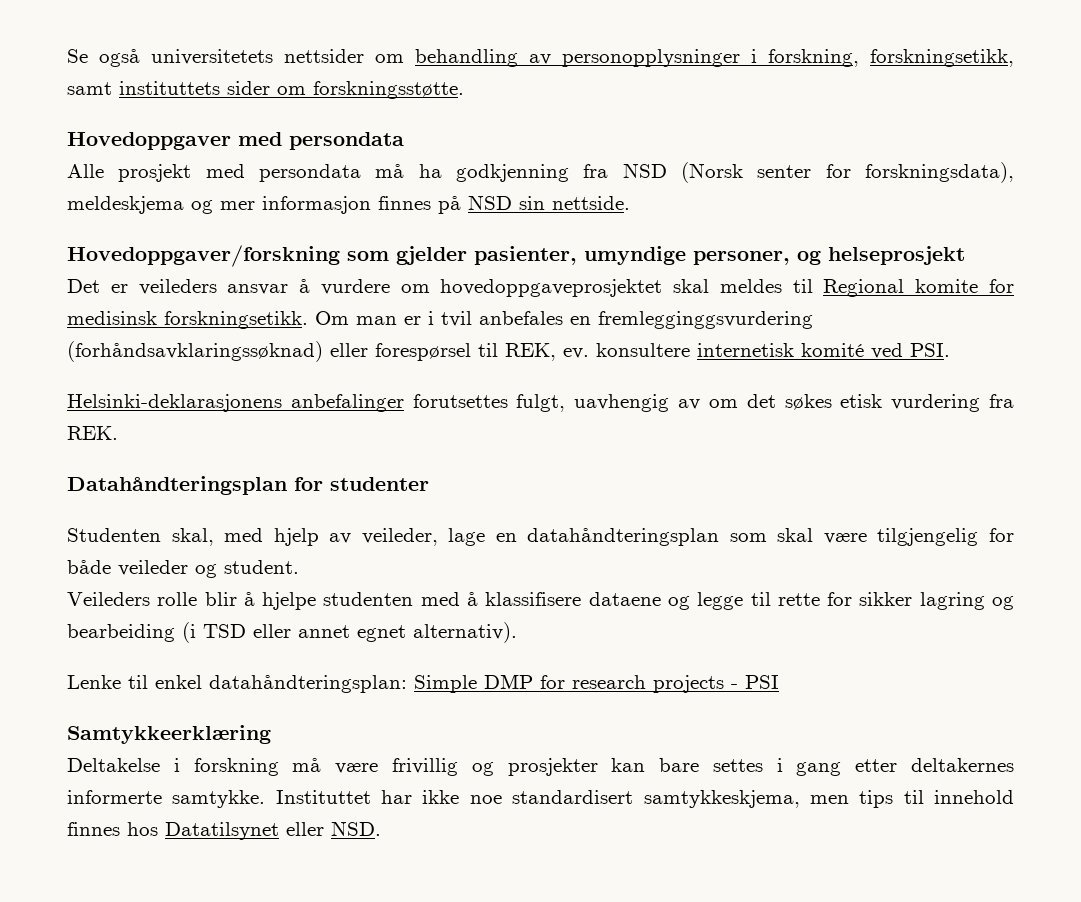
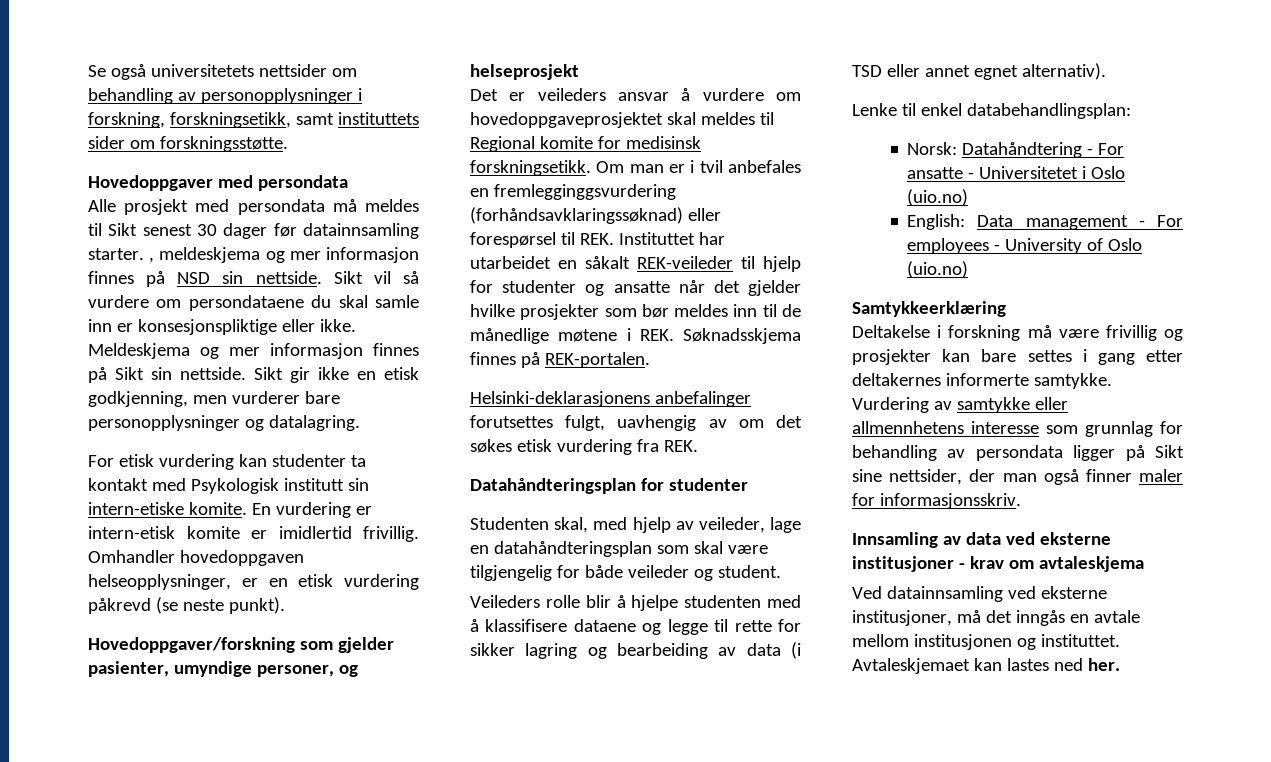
- Alle prosjekt med persondata må ha godkjenning fra NSD (Norsk senter for forskningsdata), meldeskjema og mer informasjon finnes på NSD sin nettside.
+ Alle prosjekt med persondata må meldes til Sikt senest 30 dager før datainnsamling starter. , meldeskjema og mer informasjon finnes på NSD sin nettside. Sikt vil så vurdere om persondataene du skal samle inn er konsesjonspliktige eller ikke. Meldeskjema og mer informasjon finnes på Sikt sin nettside. Sikt gir ikke en etisk godkjenning, men vurderer bare personopplysninger og datalagring.
+ For etisk vurdering kan studenter ta kontakt med Psykologisk institutt sin intern-etiske komite. En vurdering er intern-etisk komite er imidlertid frivillig. Omhandler hovedoppgaven helseopplysninger, er en etisk vurdering påkrevd (se neste punkt).
- Om man er i tvil anbefales en fremlegginggsvurdering (forhåndsavklaringssøknad) eller forespørsel til REK, ev. konsultere internetisk komité ved PSI.
+ Om man er i tvil anbefales en fremlegginggsvurdering (forhåndsavklaringssøknad) eller forespørsel til REK. Instituttet har utarbeidet en såkalt REK-veileder til hjelp for studenter og ansatte når det gjelder hvilke prosjekter som bør meldes inn til de månedlige møtene i REK. Søknadsskjema finnes på REK-portalen.
- Veileders rolle blir å hjelpe studenten med å klassifisere dataene og legge til rette for sikker lagring og bearbeiding (i TSD eller annet egnet alternativ).
+ Veileders rolle blir å hjelpe studenten med å klassifisere dataene og legge til rette for sikker lagring og bearbeiding av data (i TSD eller annet egnet alternativ).
- Lenke til enkel datahåndteringsplan: Simple DMP for research projects - PSI
+ Lenke til enkel databehandlingsplan:
+ Norsk: Datahåndtering - For ansatte - Universitetet i Oslo (uio.no)
+ English: Data management - For employees - University of Oslo (uio.no)
- Instituttet har ikke noe standardisert samtykkeskjema, men tips til innehold finnes hos Datatilsynet eller NSD.
+ Vurdering av samtykke eller allmennhetens interesse som grunnlag for behandling av persondata ligger på Sikt sine nettsider, der man også finner maler for informasjonsskriv.
+ Innsamling av data ved eksterne institusjoner - krav om avtaleskjema
+ Ved datainnsamling ved eksterne institusjoner, må det inngås en avtale mellom institusjonen og instituttet. Avtaleskjemaet kan lastes ned her.

